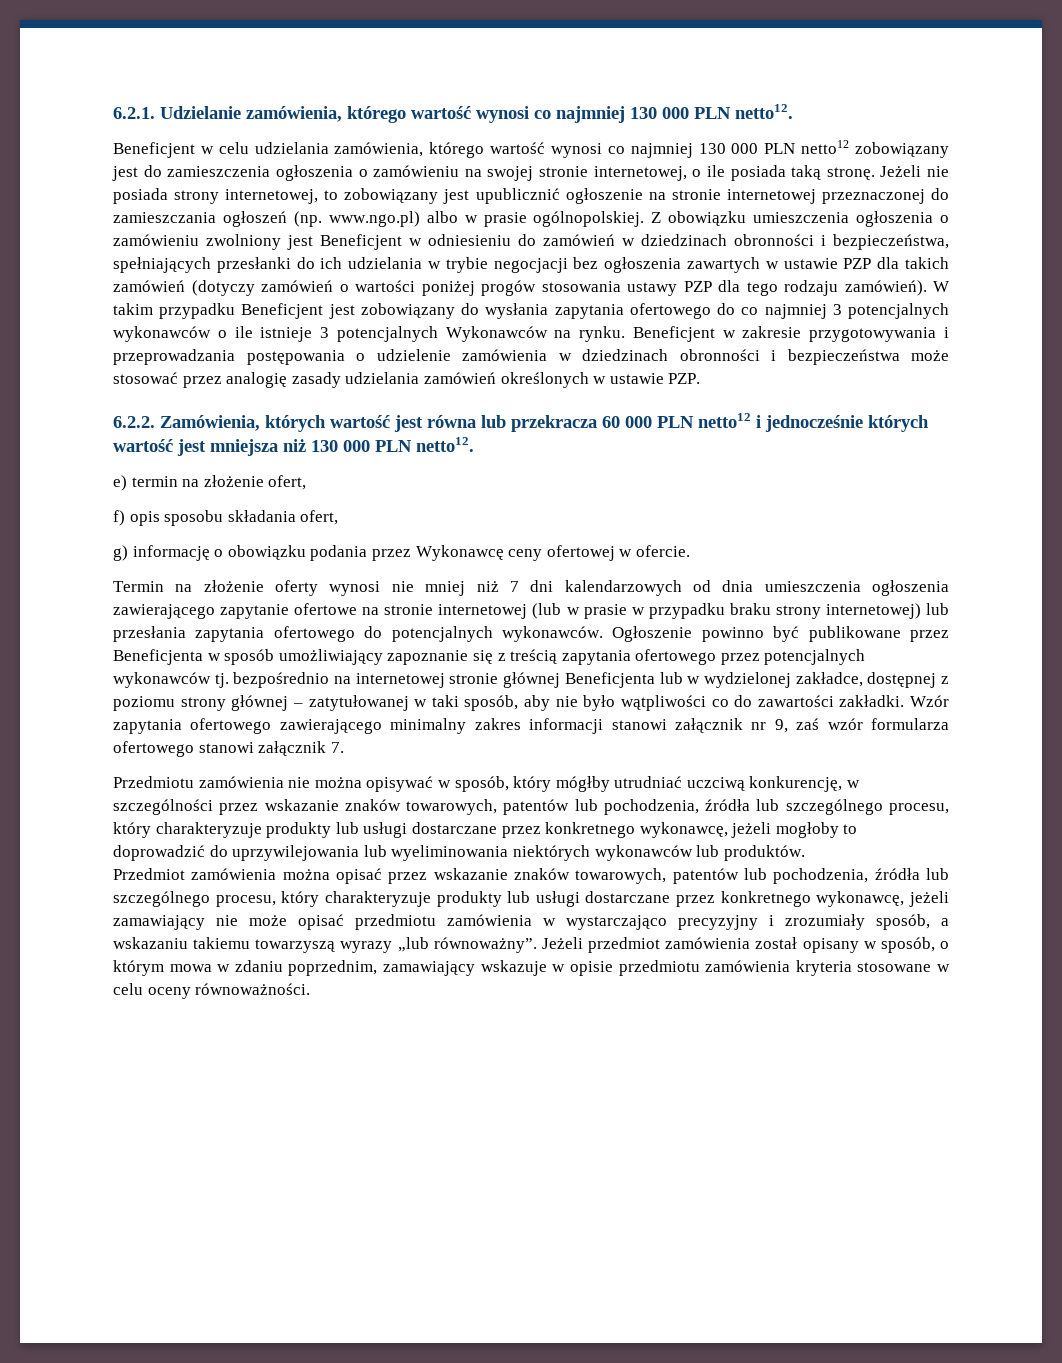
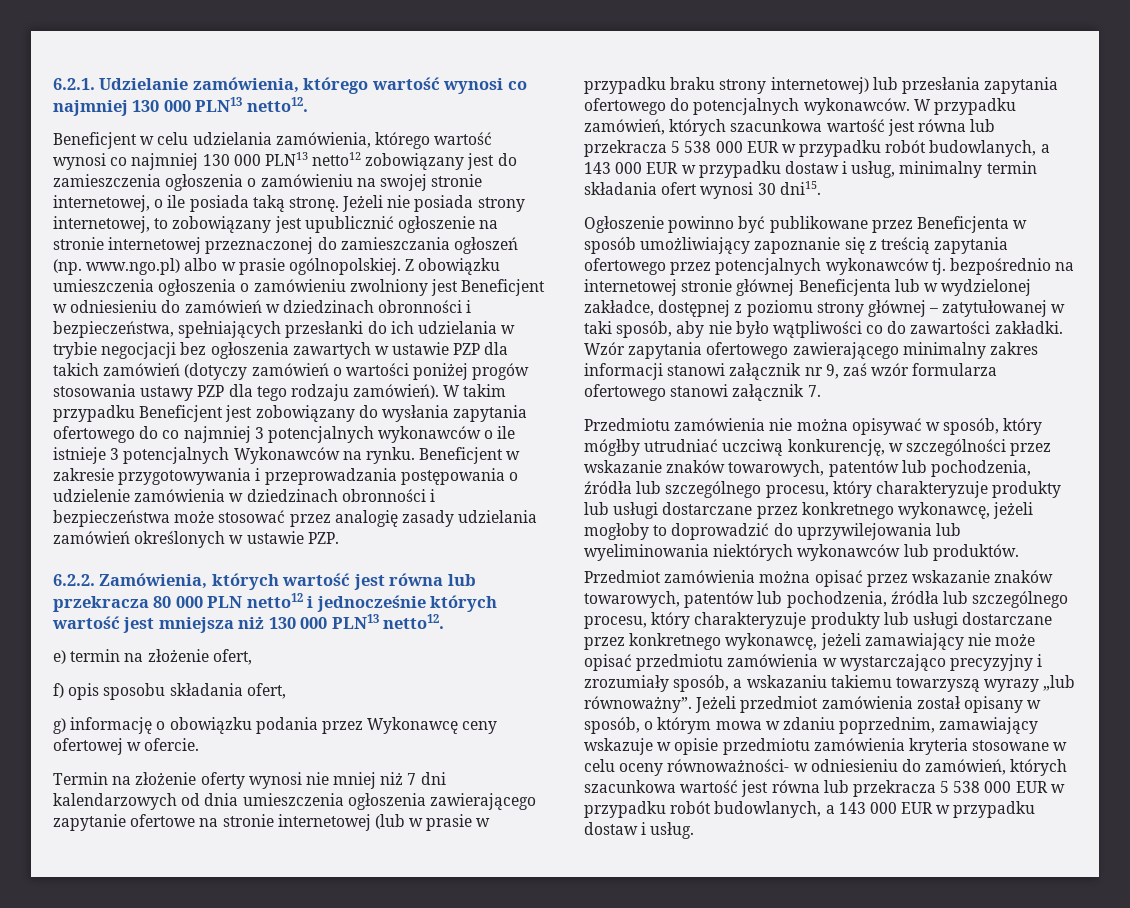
- 6.2.1. Udzielanie zamówienia, którego wartość wynosi co najmniej 130 000 PLN netto12.
+ 6.2.1. Udzielanie zamówienia, którego wartość wynosi co najmniej 130 000 PLN13 netto12.
- Beneficjent w celu udzielania zamówienia, którego wartość wynosi co najmniej 130 000 PLN netto12 zobowiązany jest do zamieszczenia ogłoszenia o zamówieniu na swojej stronie internetowej, o ile posiada taką stronę.
+ Beneficjent w celu udzielania zamówienia, którego wartość wynosi co najmniej 130 000 PLN13 netto12 zobowiązany jest do zamieszczenia ogłoszenia o zamówieniu na swojej stronie internetowej, o ile posiada taką stronę.
- 6.2.2. Zamówienia, których wartość jest równa lub przekracza 60 000 PLN netto12 i jednocześnie których wartość jest mniejsza niż 130 000 PLN netto12.
+ 6.2.2. Zamówienia, których wartość jest równa lub przekracza 80 000 PLN netto12 i jednocześnie których wartość jest mniejsza niż 130 000 PLN13 netto12.
- Termin na złożenie oferty wynosi nie mniej niż 7 dni kalendarzowych od dnia umieszczenia ogłoszenia zawierającego zapytanie ofertowe na stronie internetowej (lub w prasie w przypadku braku strony internetowej) lub przesłania zapytania ofertowego do potencjalnych wykonawców. Ogłoszenie powinno być publikowane przez Beneficjenta w sposób umożliwiający zapoznanie się z treścią zapytania ofertowego przez potencjalnych wykonawców tj. bezpośrednio na internetowej stronie głównej Beneficjenta lub w wydzielonej zakładce, dostępnej z poziomu strony głównej – zatytułowanej w taki sposób, aby nie było wątpliwości co do zawartości zakładki.
+ Termin na złożenie oferty wynosi nie mniej niż 7 dni kalendarzowych od dnia umieszczenia ogłoszenia zawierającego zapytanie ofertowe na stronie internetowej (lub w prasie w przypadku braku strony internetowej) lub przesłania zapytania ofertowego do potencjalnych wykonawców. W przypadku zamówień, których szacunkowa wartość jest równa lub przekracza 5 538 000 EUR w przypadku robót budowlanych, a 143 000 EUR w przypadku dostaw i usług, minimalny termin składania ofert wynosi 30 dni15.
+ Ogłoszenie powinno być publikowane przez Beneficjenta w sposób umożliwiający zapoznanie się z treścią zapytania ofertowego przez potencjalnych wykonawców tj. bezpośrednio na internetowej stronie głównej Beneficjenta lub w wydzielonej zakładce, dostępnej z poziomu strony głównej – zatytułowanej w taki sposób, aby nie było wątpliwości co do zawartości zakładki.
- Jeżeli przedmiot zamówienia został opisany w sposób, o którym mowa w zdaniu poprzednim, zamawiający wskazuje w opisie przedmiotu zamówienia kryteria stosowane w celu oceny równoważności.
+ Jeżeli przedmiot zamówienia został opisany w sposób, o którym mowa w zdaniu poprzednim, zamawiający wskazuje w opisie przedmiotu zamówienia kryteria stosowane w celu oceny równoważności- w odniesieniu do zamówień, których szacunkowa wartość jest równa lub przekracza 5 538 000 EUR w przypadku robót budowlanych, a 143 000 EUR w przypadku dostaw i usług.

